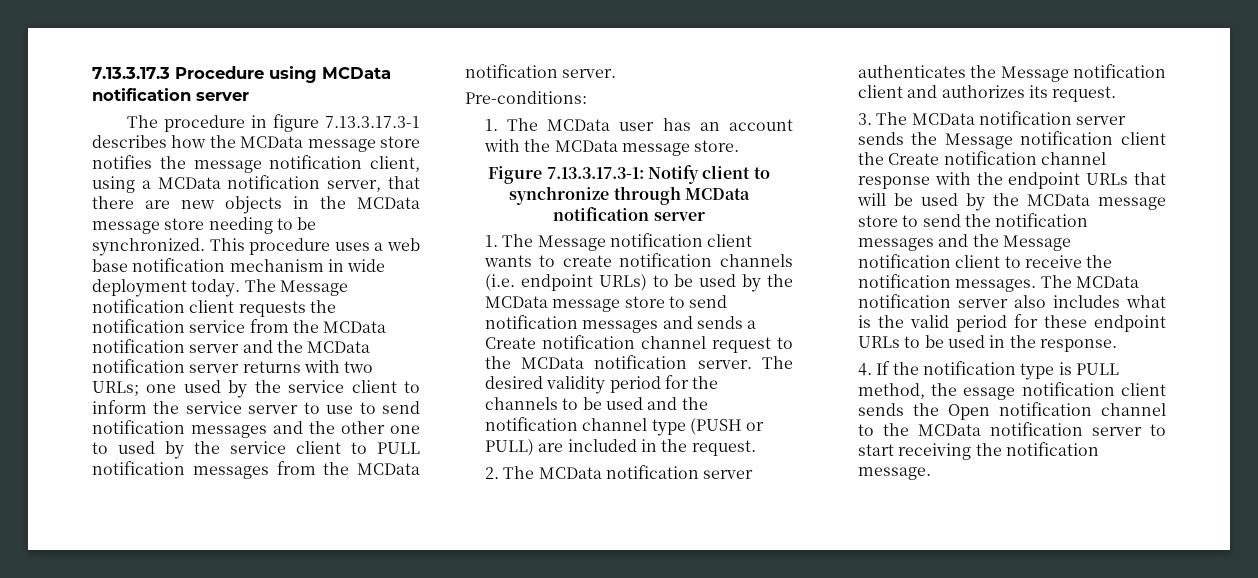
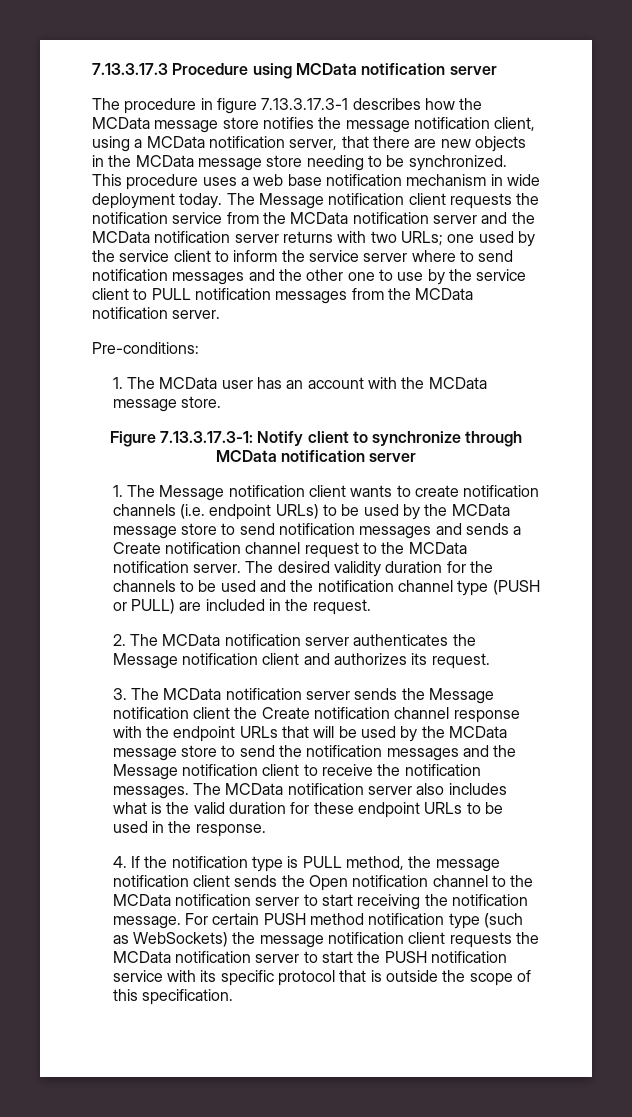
- The Message notification client requests the notification service from the MCData notification server and the MCData notification server returns with two URLs; one used by the service client to inform the service server to use to send notification messages and the other one to used by the service client to PULL notification messages from the MCData notification server.
+ The Message notification client requests the notification service from the MCData notification server and the MCData notification server returns with two URLs; one used by the service client to inform the service server where to send notification messages and the other one to use by the service client to PULL notification messages from the MCData notification server.
- The desired validity period for the channels to be used and the notification channel type (PUSH or PULL) are included in the request.
+ The desired validity duration for the channels to be used and the notification channel type (PUSH or PULL) are included in the request.
- The MCData notification server also includes what is the valid period for these endpoint URLs to be used in the response.
+ The MCData notification server also includes what is the valid duration for these endpoint URLs to be used in the response.
- 4. If the notification type is PULL method, the essage notification client sends the Open notification channel to the MCData notification server to start receiving the notification message.
+ 4. If the notification type is PULL method, the message notification client sends the Open notification channel to the MCData notification server to start receiving the notification message.
+ For certain PUSH method notification type (such as WebSockets) the message notification client requests the MCData notification server to start the PUSH notification service with its specific protocol that is outside the scope of this specification.

